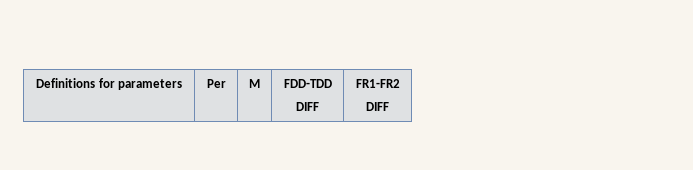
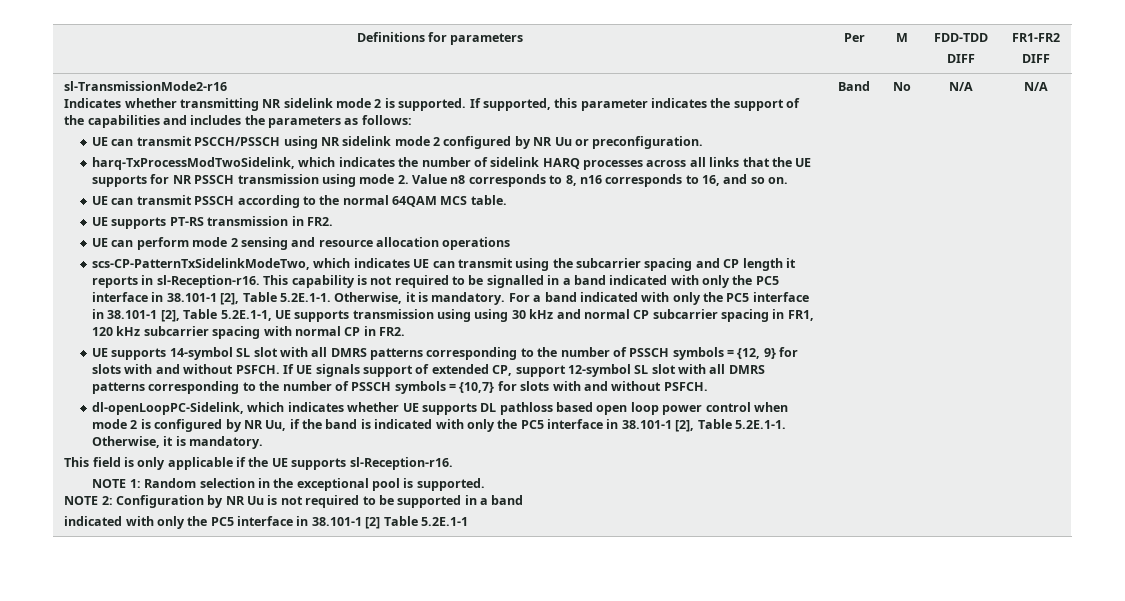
+ sl-TransmissionMode2-r16
+ Indicates whether transmitting NR sidelink mode 2 is supported. If supported, this parameter indicates the support of the capabilities and includes the parameters as follows:
+ UE can transmit PSCCH/PSSCH using NR sidelink mode 2 configured by NR Uu or preconfiguration.
+ harq-TxProcessModTwoSidelink, which indicates the number of sidelink HARQ processes across all links that the UE supports for NR PSSCH transmission using mode 2. Value n8 corresponds to 8, n16 corresponds to 16, and so on.
+ UE can transmit PSSCH according to the normal 64QAM MCS table.
+ UE supports PT-RS transmission in FR2.
+ UE can perform mode 2 sensing and resource allocation operations
+ scs-CP-PatternTxSidelinkModeTwo, which indicates UE can transmit using the subcarrier spacing and CP length it reports in sl-Reception-r16. This capability is not required to be signalled in a band indicated with only the PC5 interface in 38.101-1 [2], Table 5.2E.1-1. Otherwise, it is mandatory. For a band indicated with only the PC5 interface in 38.101-1 [2], Table 5.2E.1-1, UE supports transmission using using 30 kHz and normal CP subcarrier spacing in FR1, 120 kHz subcarrier spacing with normal CP in FR2.
+ UE supports 14-symbol SL slot with all DMRS patterns corresponding to the number of PSSCH symbols = {12, 9} for slots with and without PSFCH. If UE signals support of extended CP, support 12-symbol SL slot with all DMRS patterns corresponding to the number of PSSCH symbols = {10,7} for slots with and without PSFCH.
+ dl-openLoopPC-Sidelink, which indicates whether UE supports DL pathloss based open loop power control when mode 2 is configured by NR Uu, if the band is indicated with only the PC5 interface in 38.101-1 [2], Table 5.2E.1-1. Otherwise, it is mandatory.
+ This field is only applicable if the UE supports sl-Reception-r16.
+ NOTE 1: Random selection in the exceptional pool is supported.
+ NOTE 2: Configuration by NR Uu is not required to be supported in a band
+ indicated with only the PC5 interface in 38.101-1 [2] Table 5.2E.1-1 | Band | No | N/A | N/A

